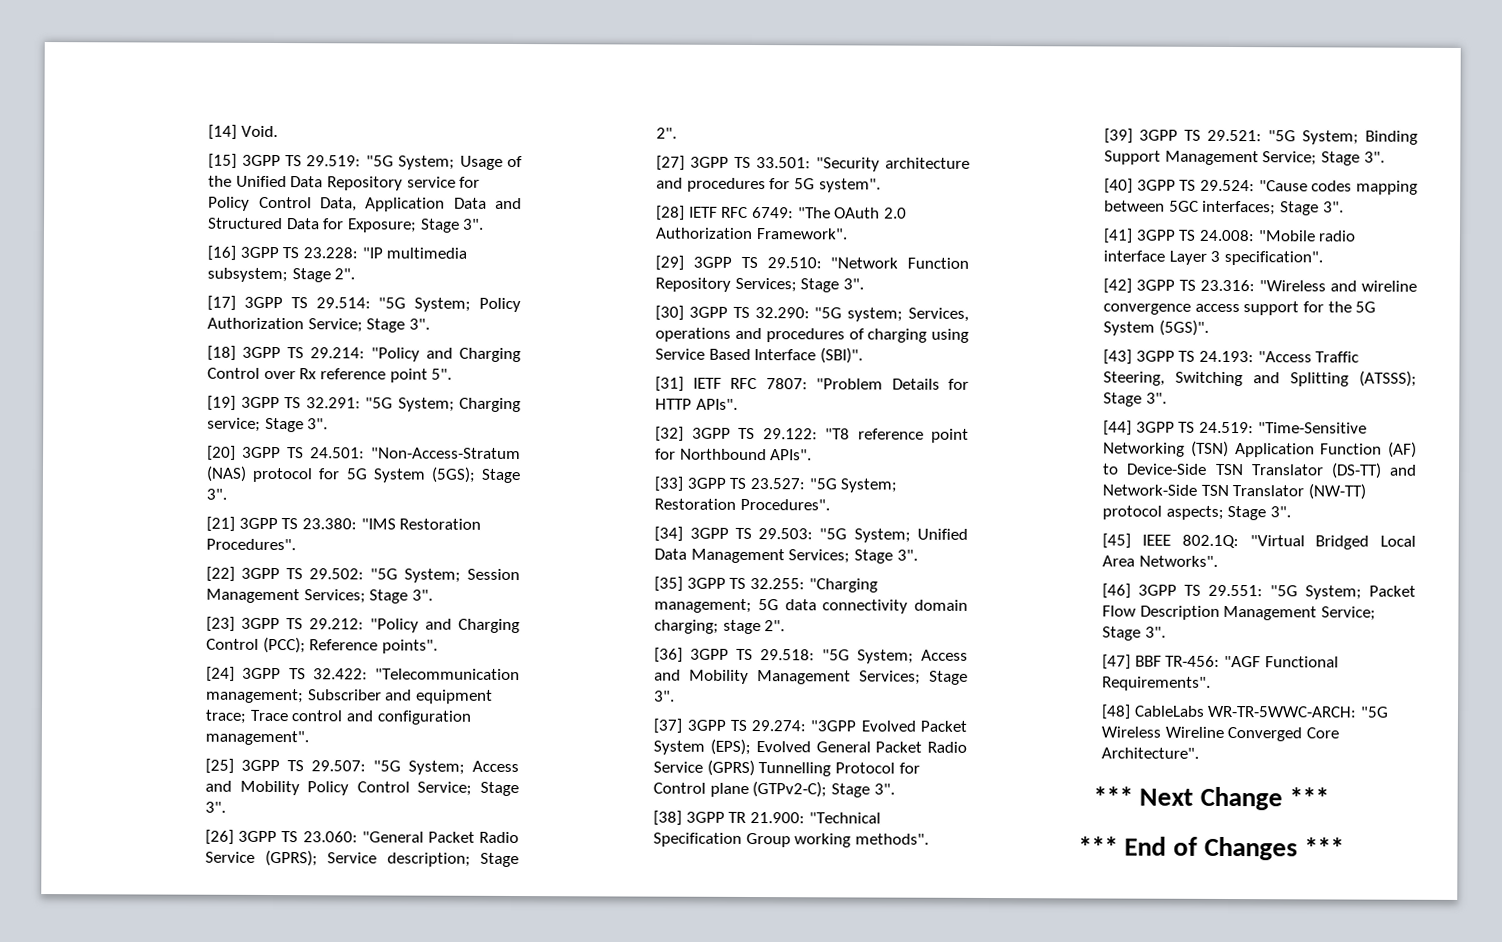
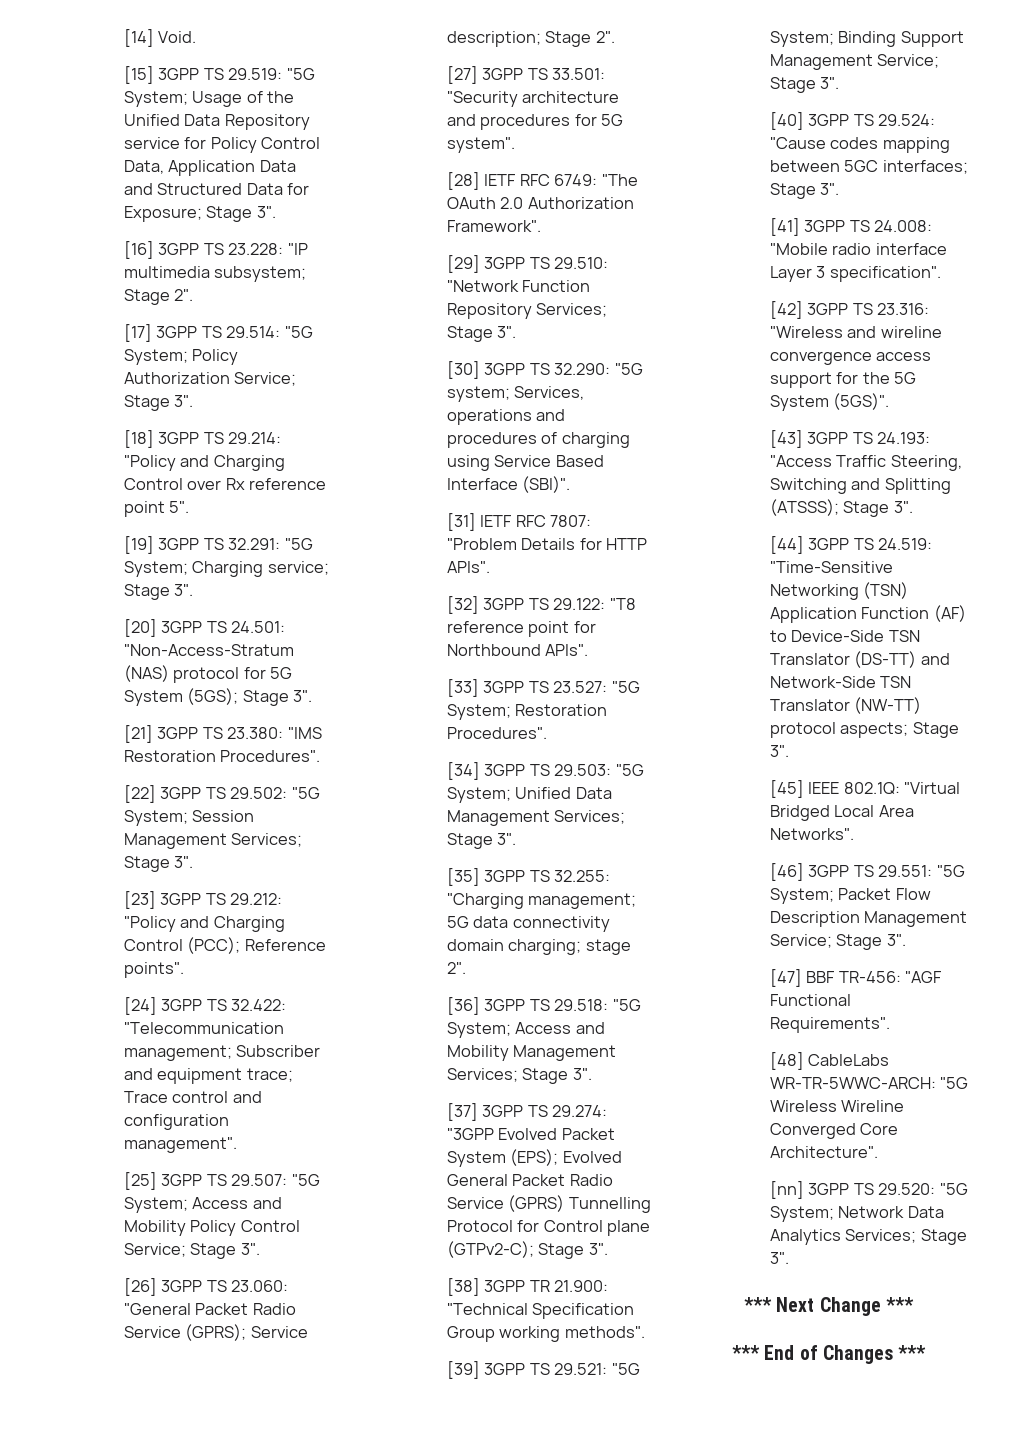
+ [nn] 3GPP TS 29.520: "5G System; Network Data Analytics Services; Stage 3".

